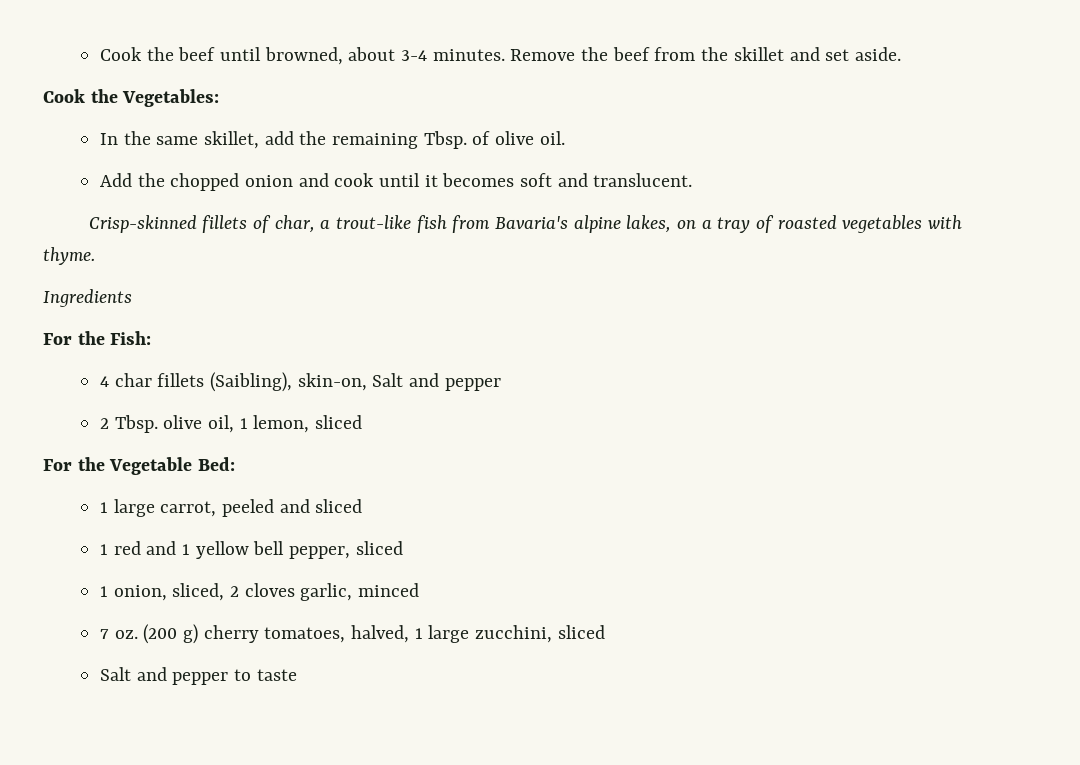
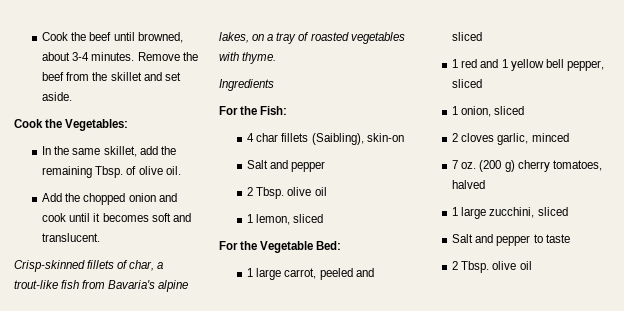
- 4 char fillets (Saibling), skin-on, Salt and pepper
- 2 Tbsp. olive oil, 1 lemon, sliced
+ 4 char fillets (Saibling), skin-on
+ Salt and pepper
+ 2 Tbsp. olive oil
+ 1 lemon, sliced
- 1 onion, sliced, 2 cloves garlic, minced
+ 1 onion, sliced
+ 2 cloves garlic, minced
- (200 g) cherry tomatoes, halved, 1 large zucchini, sliced
+ (200 g) cherry tomatoes, halved
+ 1 large zucchini, sliced
  Salt and pepper to taste
+ 2 Tbsp. olive oil

